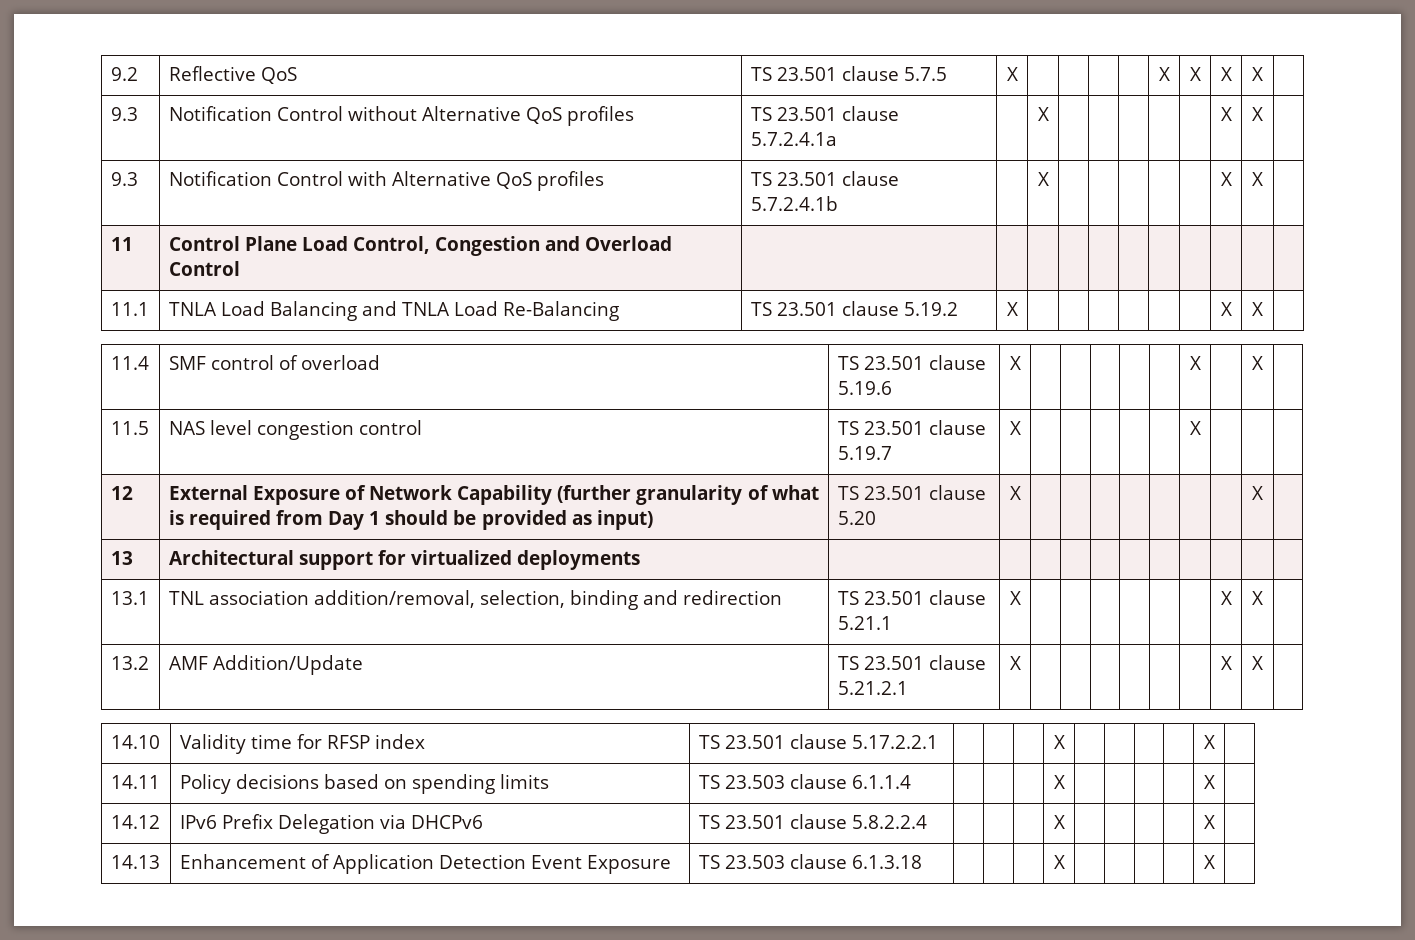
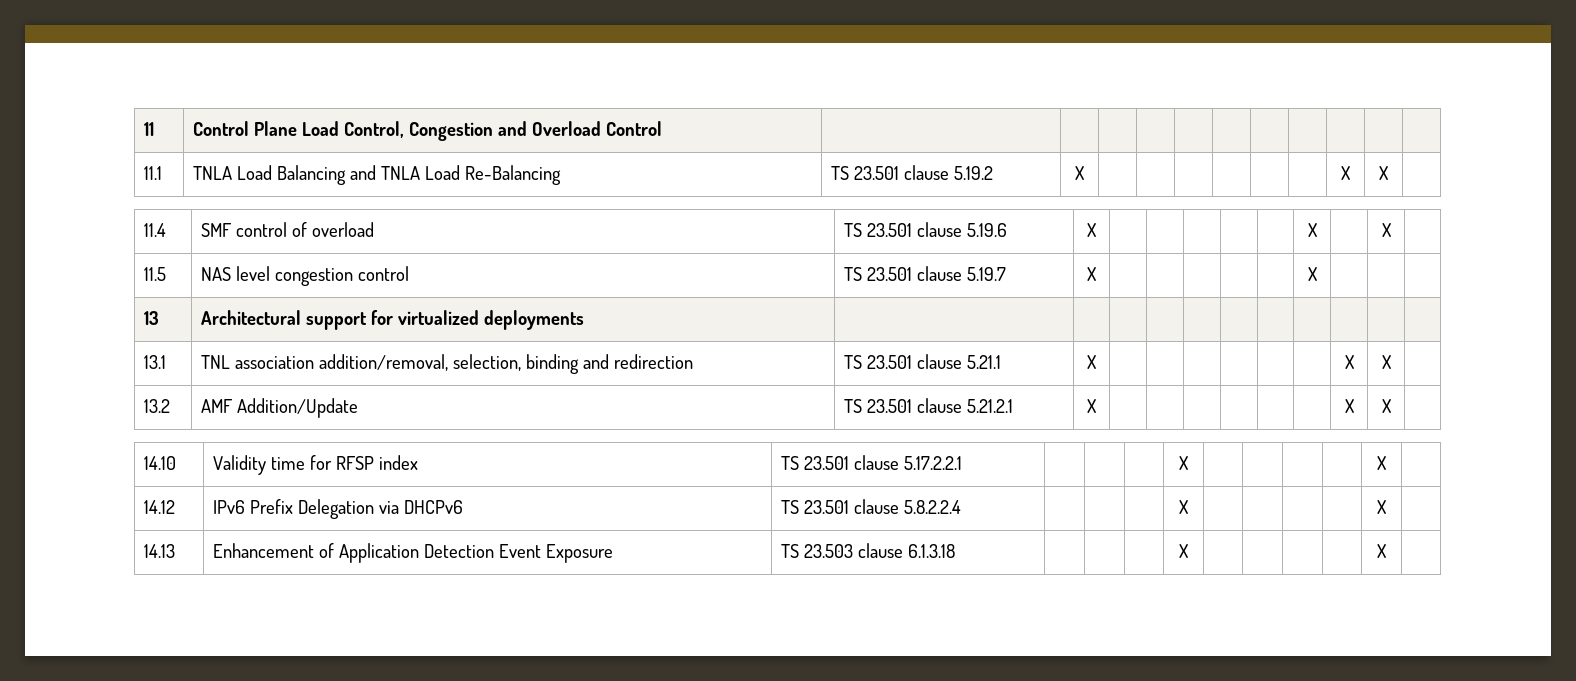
- 9.2 | Reflective QoS | TS 23.501 clause 5.7.5 | X | | | | | X | X | X | X |
- 9.3 | Notification Control without Alternative QoS profiles | TS 23.501 clause 5.7.2.4.1a | | X | | | | | | X | X |
- 9.3 | Notification Control with Alternative QoS profiles | TS 23.501 clause 5.7.2.4.1b | | X | | | | | | X | X |
- 12 | External Exposure of Network Capability (further granularity of what is required from Day 1 should be provided as input) | TS 23.501 clause 5.20 | X | | | | | | | | X |
- 14.11 | Policy decisions based on spending limits | TS 23.503 clause 6.1.1.4 | | | | X | | | | | X |

